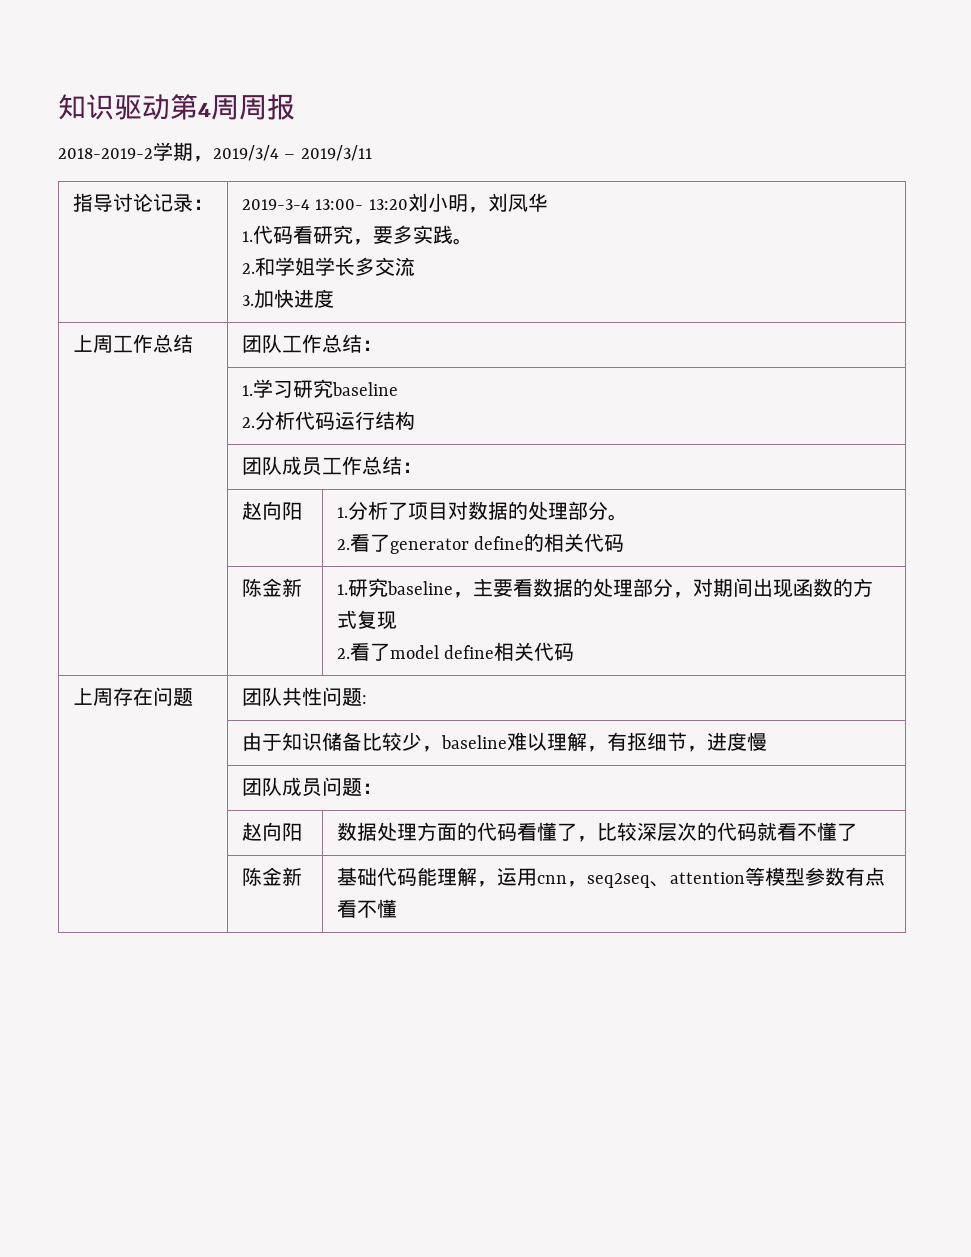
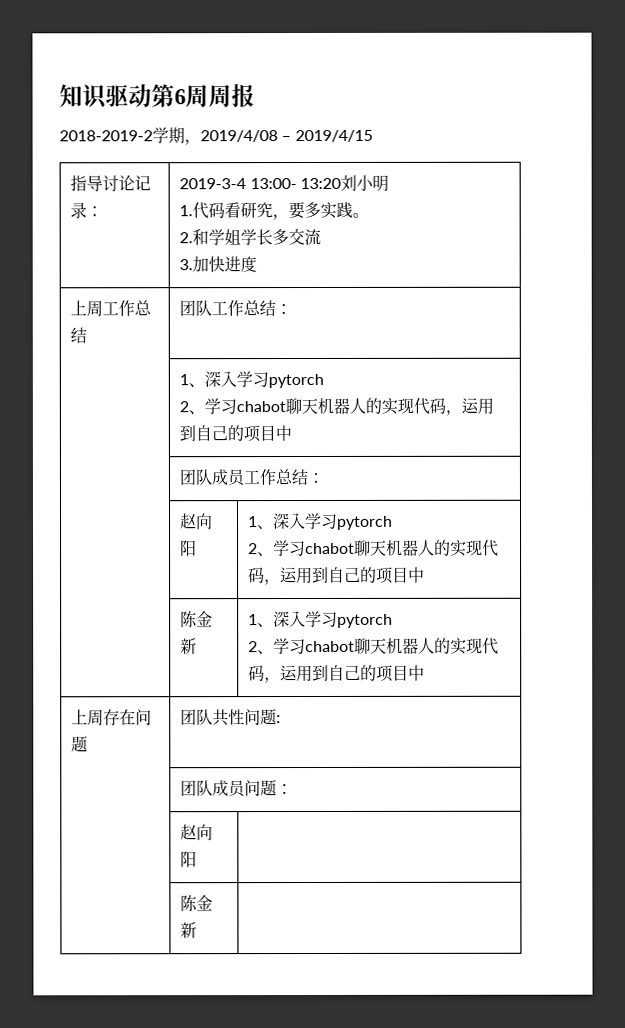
- 知识驱动第4周周报
+ 知识驱动第6周周报
- 2018-2019-2学期，2019/3/4 – 2019/3/11
+ 2018-2019-2学期，2019/4/08 – 2019/4/15
- 指导讨论记录： | 2019-3-4 13:00- 13:20刘小明，刘凤华
+ 指导讨论记录： | 2019-3-4 13:00- 13:20刘小明
  上周工作总结 | 团队工作总结：
- | 1.学习研究baseline
- 2.分析代码运行结构
+ | 1、深入学习pytorch
+ 2、学习chabot聊天机器人的实现代码，运用到自己的项目中
- | 赵向阳 | 1.分析了项目对数据的处理部分。
- 2.看了generator define的相关代码
- | 陈金新 | 1.研究baseline，主要看数据的处理部分，对期间出现函数的方式复现
- 2.看了model define相关代码
+ | 赵向阳 | 1、深入学习pytorch
+ 2、学习chabot聊天机器人的实现代码，运用到自己的项目中
+ | 陈金新 | 1、深入学习pytorch
+ 2、学习chabot聊天机器人的实现代码，运用到自己的项目中
- | 由于知识储备比较少，baseline难以理解，有抠细节，进度慢
  | 团队成员问题：
- | 赵向阳 | 数据处理方面的代码看懂了，比较深层次的代码就看不懂了
- | 陈金新 | 基础代码能理解，运用cnn，seq2seq、attention等模型参数有点看不懂
+ | 赵向阳 |
+ | 陈金新 |

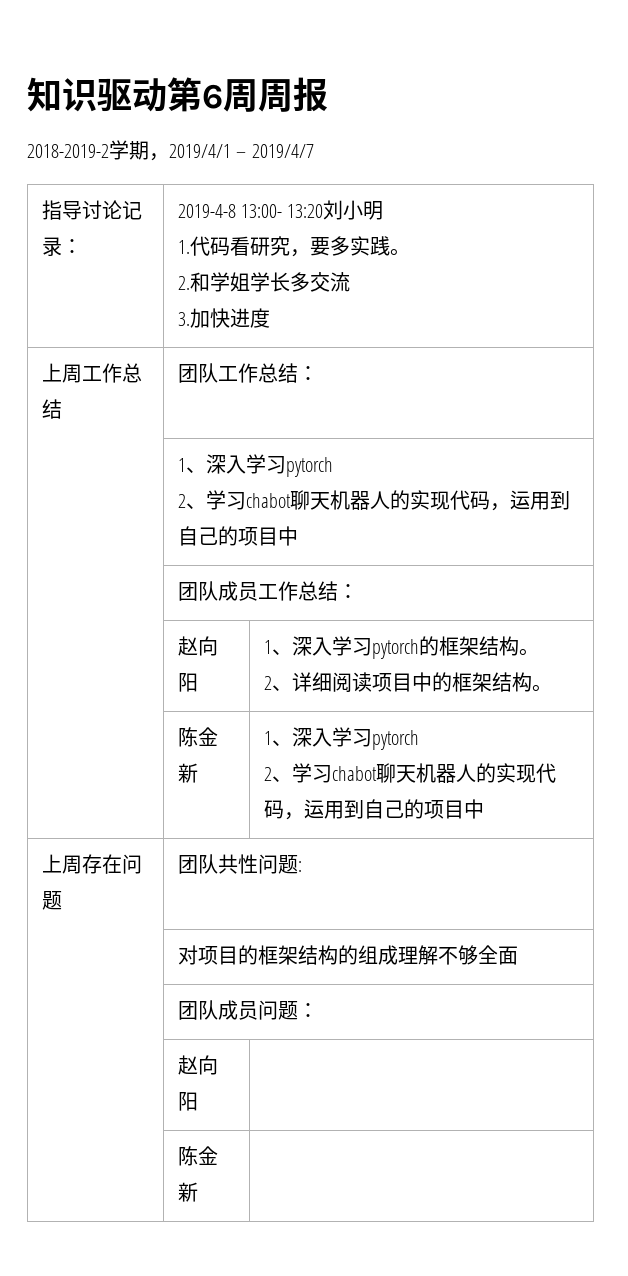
- 2018-2019-2学期，2019/4/08 – 2019/4/15
+ 2018-2019-2学期，2019/4/1 – 2019/4/7
- 指导讨论记录： | 2019-3-4 13:00- 13:20刘小明
+ 指导讨论记录： | 2019-4-8 13:00- 13:20刘小明
- | 赵向阳 | 1、深入学习pytorch
- 2、学习chabot聊天机器人的实现代码，运用到自己的项目中
+ | 赵向阳 | 1、深入学习pytorch的框架结构。
+ 2、详细阅读项目中的框架结构。
+ | 对项目的框架结构的组成理解不够全面

